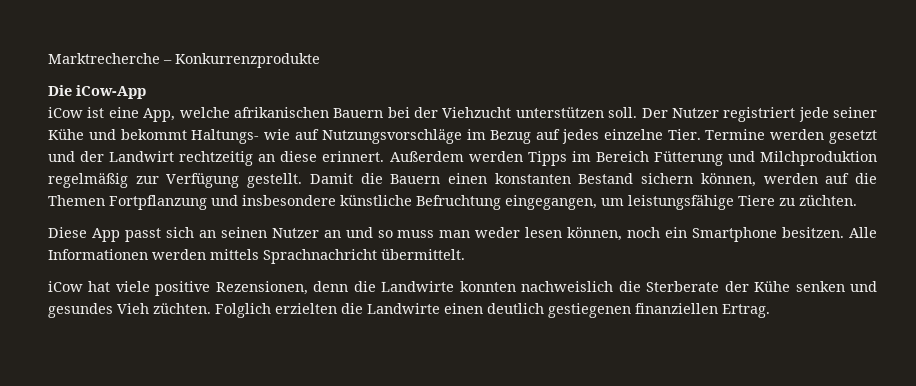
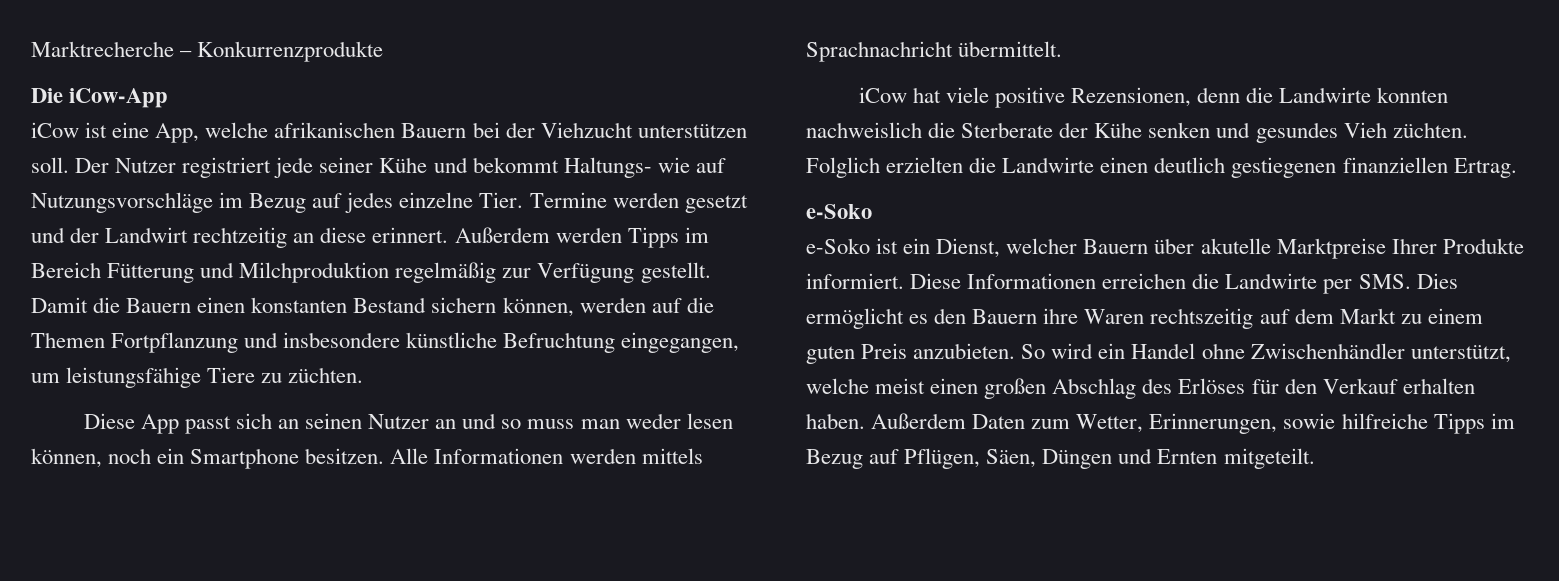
  Folglich erzielten die Landwirte einen deutlich gestiegenen finanziellen Ertrag.
+ e-Soko
+ e-Soko ist ein Dienst, welcher Bauern über akutelle Marktpreise Ihrer Produkte informiert. Diese Informationen erreichen die Landwirte per SMS. Dies ermöglicht es den Bauern ihre Waren rechtszeitig auf dem Markt zu einem guten Preis anzubieten. So wird ein Handel ohne Zwischenhändler unterstützt, welche meist einen großen Abschlag des Erlöses für den Verkauf erhalten haben. Außerdem Daten zum Wetter, Erinnerungen, sowie hilfreiche Tipps im Bezug auf Pflügen, Säen, Düngen und Ernten mitgeteilt.

